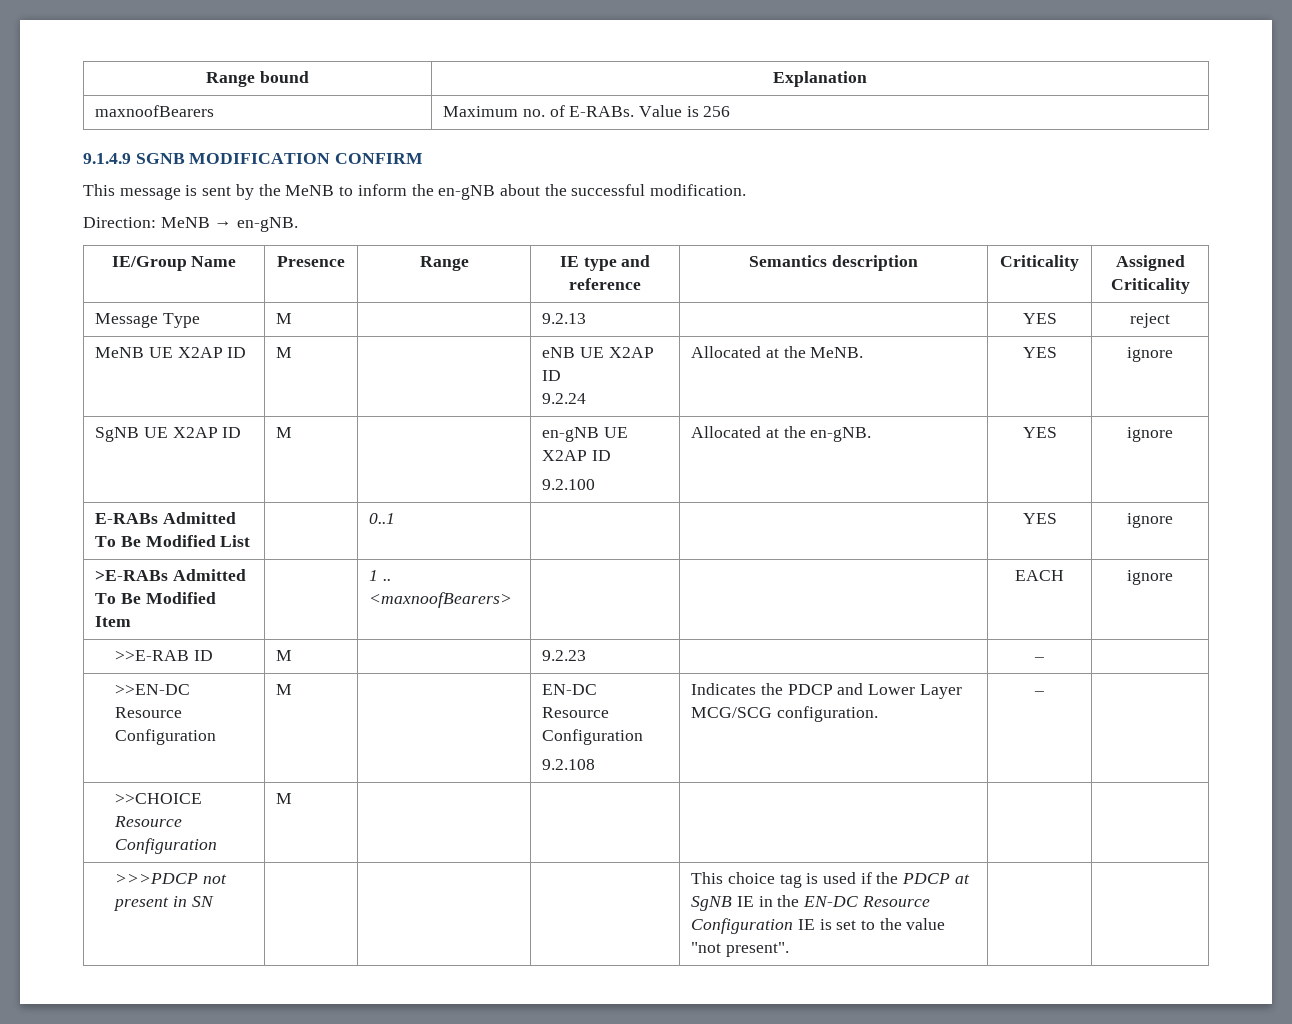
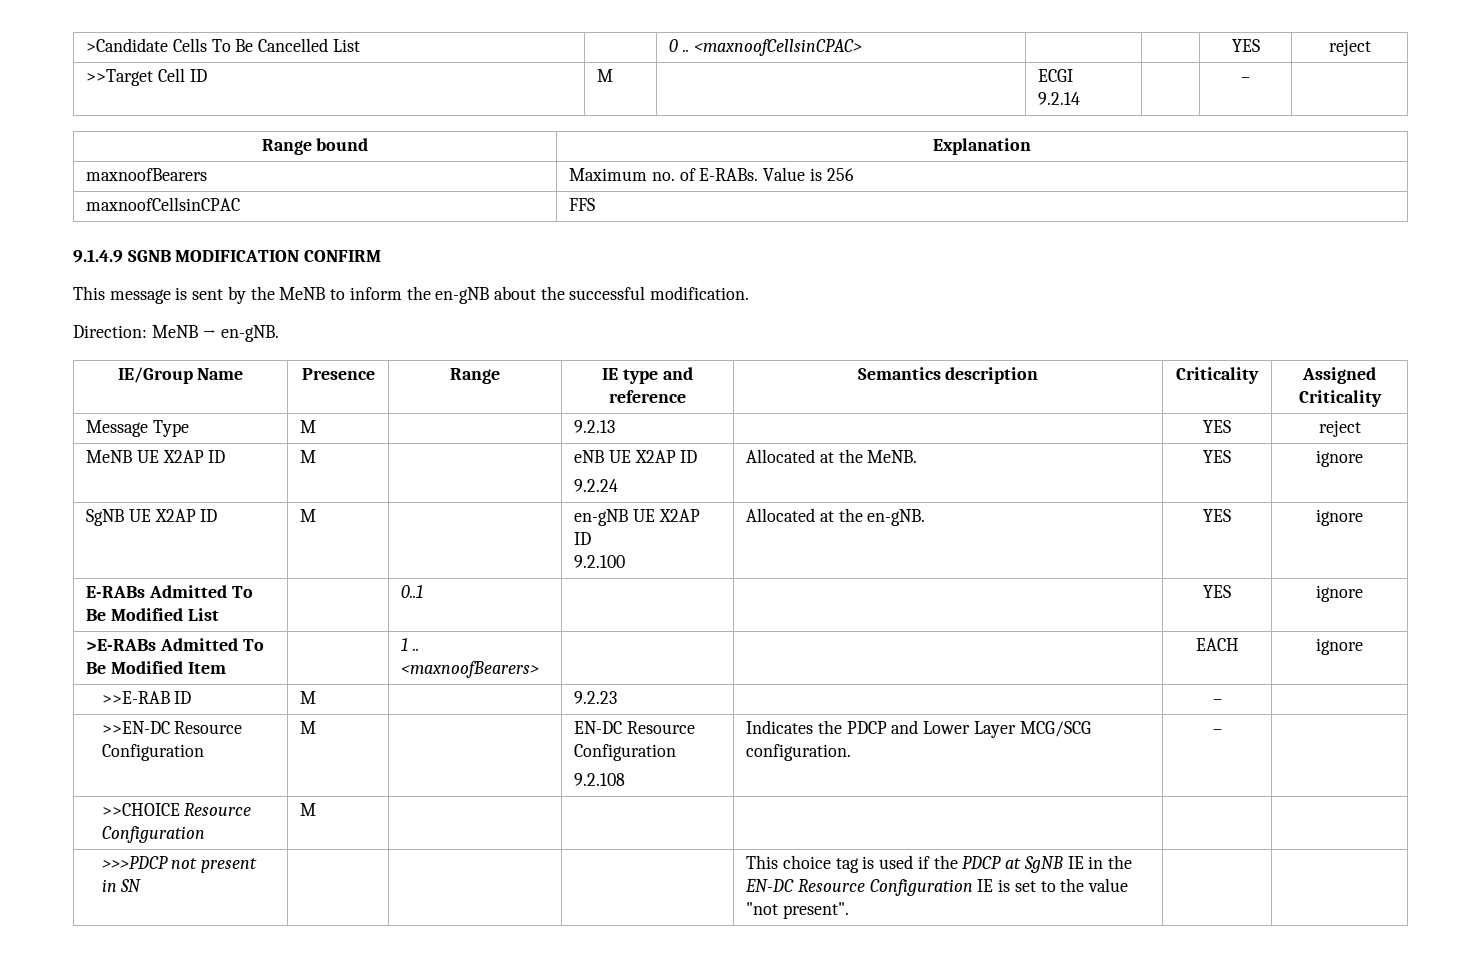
+ >Candidate Cells To Be Cancelled List | | 0 .. <maxnoofCellsinCPAC> | | | YES | reject
+ >>Target Cell ID | M | | ECGI
+ 9.2.14 | | – |
+ maxnoofCellsinCPAC | FFS

